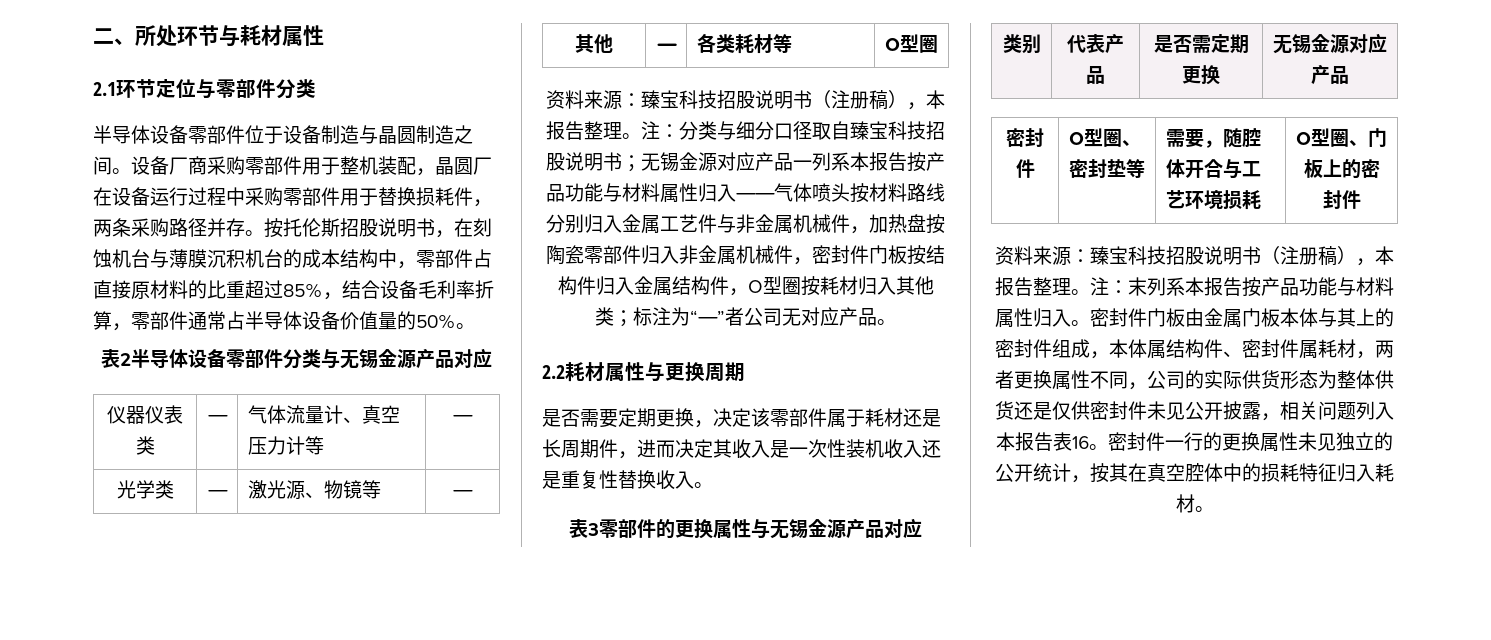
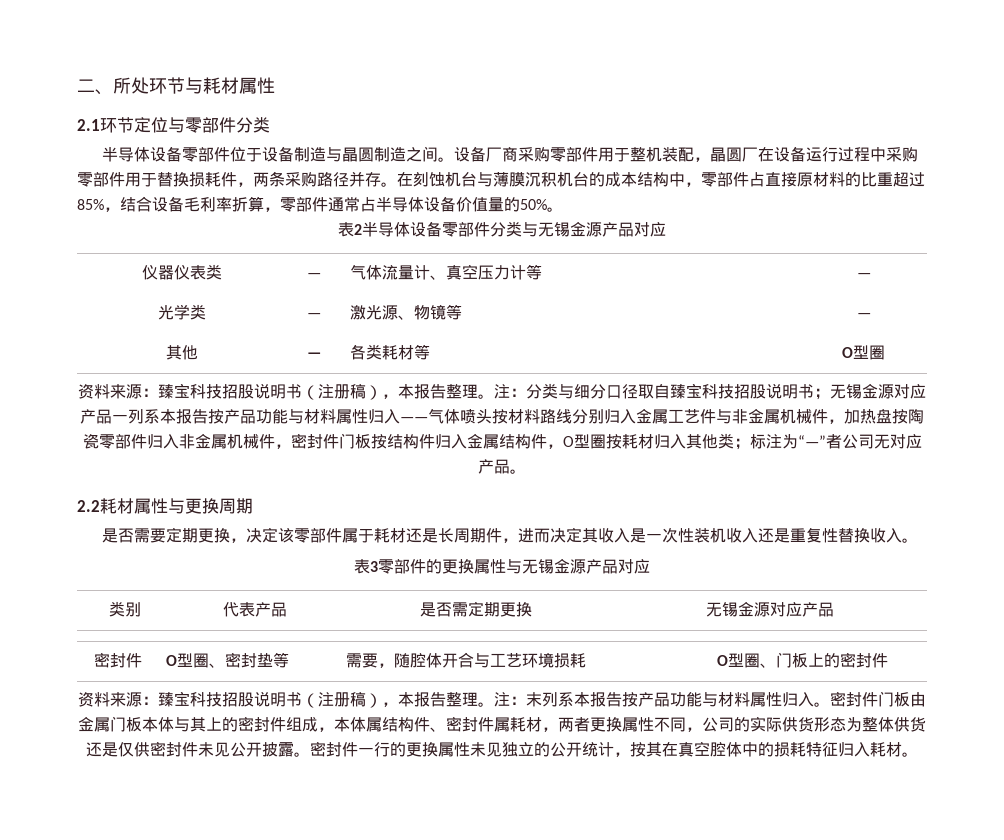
- 按托伦斯招股说明书，在刻蚀机台与薄膜沉积机台的成本结构中，零部件占直接原材料的比重超过85%，结合设备毛利率折算，零部件通常占半导体设备价值量的50%。
+ 在刻蚀机台与薄膜沉积机台的成本结构中，零部件占直接原材料的比重超过85%，结合设备毛利率折算，零部件通常占半导体设备价值量的50%。
- 密封件门板由金属门板本体与其上的密封件组成，本体属结构件、密封件属耗材，两者更换属性不同，公司的实际供货形态为整体供货还是仅供密封件未见公开披露，相关问题列入本报告表16。
+ 密封件门板由金属门板本体与其上的密封件组成，本体属结构件、密封件属耗材，两者更换属性不同，公司的实际供货形态为整体供货还是仅供密封件未见公开披露。

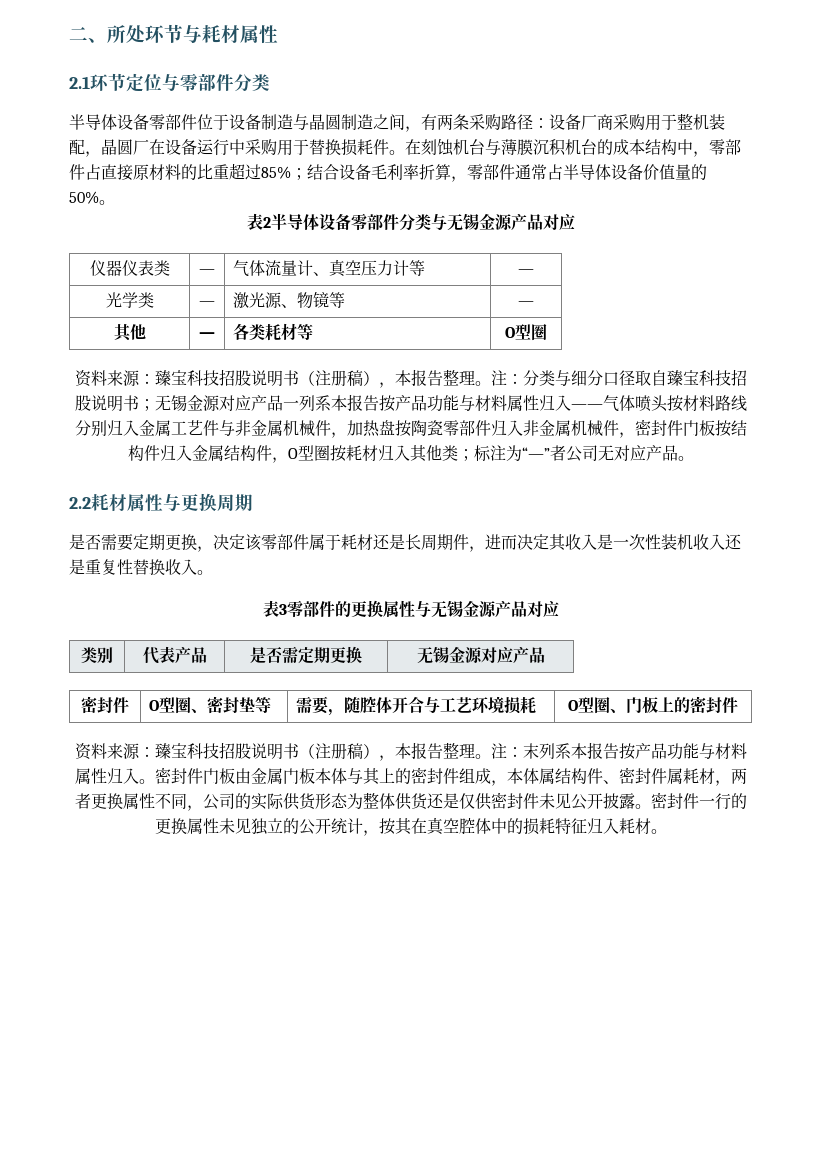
- 半导体设备零部件位于设备制造与晶圆制造之间。设备厂商采购零部件用于整机装配，晶圆厂在设备运行过程中采购零部件用于替换损耗件，两条采购路径并存。
+ 半导体设备零部件位于设备制造与晶圆制造之间，有两条采购路径：设备厂商采购用于整机装配，晶圆厂在设备运行中采购用于替换损耗件。
- 在刻蚀机台与薄膜沉积机台的成本结构中，零部件占直接原材料的比重超过85%，结合设备毛利率折算，零部件通常占半导体设备价值量的50%。
+ 在刻蚀机台与薄膜沉积机台的成本结构中，零部件占直接原材料的比重超过85%；结合设备毛利率折算，零部件通常占半导体设备价值量的50%。

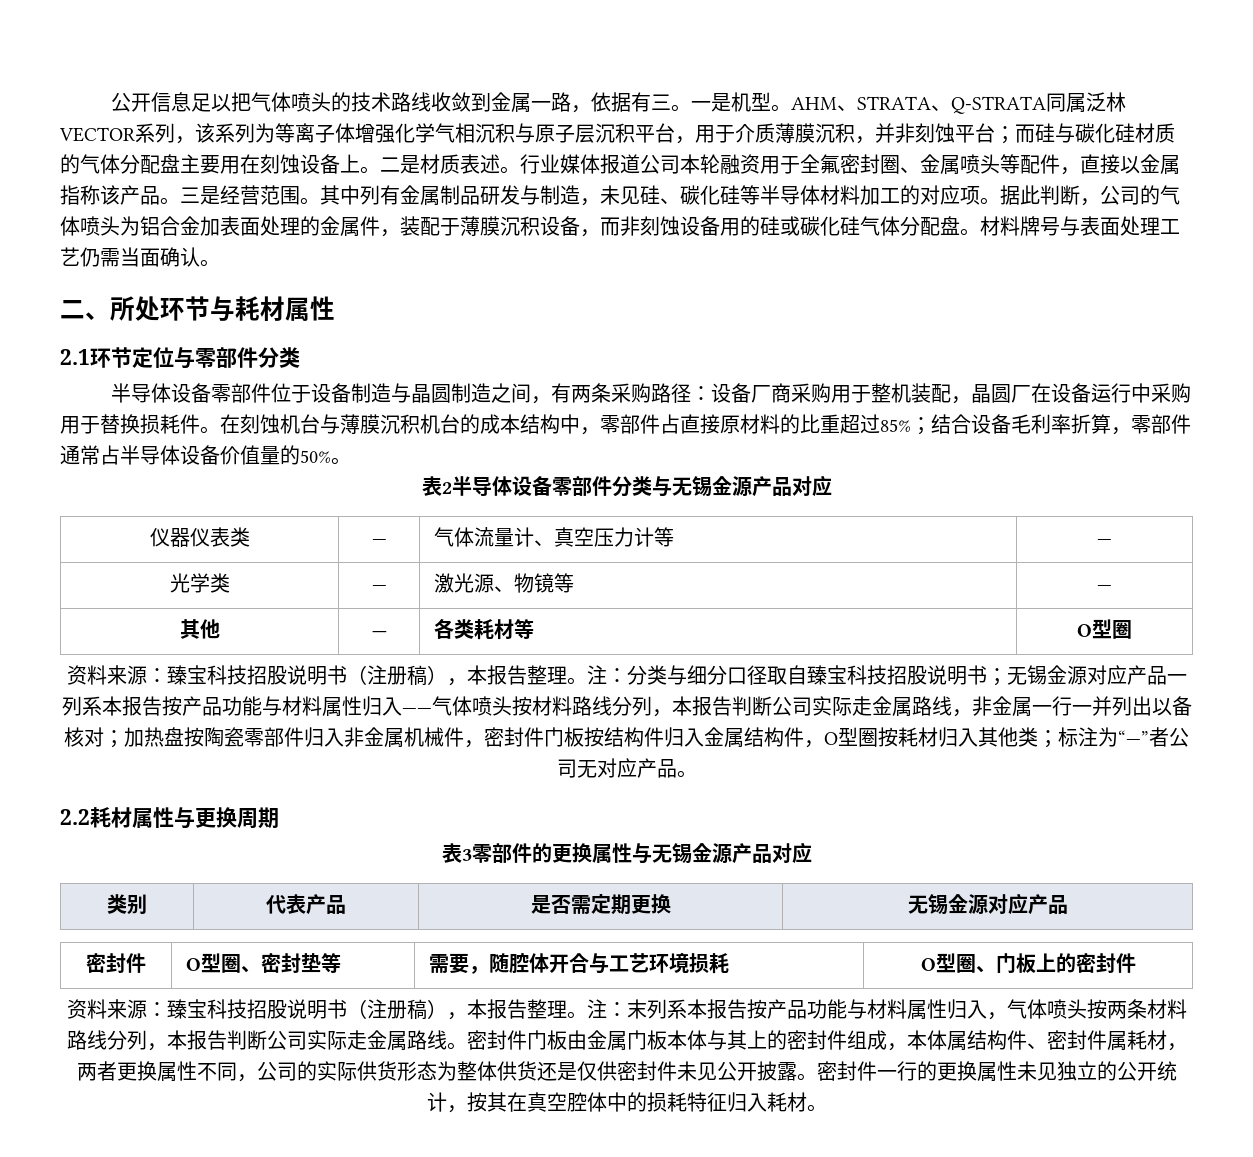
+ 公开信息足以把气体喷头的技术路线收敛到金属一路，依据有三。一是机型。AHM、STRATA、Q-STRATA同属泛林VECTOR系列，该系列为等离子体增强化学气相沉积与原子层沉积平台，用于介质薄膜沉积，并非刻蚀平台；而硅与碳化硅材质的气体分配盘主要用在刻蚀设备上。二是材质表述。行业媒体报道公司本轮融资用于全氟密封圈、金属喷头等配件，直接以金属指称该产品。三是经营范围。其中列有金属制品研发与制造，未见硅、碳化硅等半导体材料加工的对应项。据此判断，公司的气体喷头为铝合金加表面处理的金属件，装配于薄膜沉积设备，而非刻蚀设备用的硅或碳化硅气体分配盘。材料牌号与表面处理工艺仍需当面确认。
- 无锡金源对应产品一列系本报告按产品功能与材料属性归入——气体喷头按材料路线分别归入金属工艺件与非金属机械件，加热盘按陶瓷零部件归入非金属机械件，密封件门板按结构件归入金属结构件，O型圈按耗材归入其他类；
+ 无锡金源对应产品一列系本报告按产品功能与材料属性归入——气体喷头按材料路线分列，本报告判断公司实际走金属路线，非金属一行一并列出以备核对；加热盘按陶瓷零部件归入非金属机械件，密封件门板按结构件归入金属结构件，O型圈按耗材归入其他类；
- 是否需要定期更换，决定该零部件属于耗材还是长周期件，进而决定其收入是一次性装机收入还是重复性替换收入。
- 注：末列系本报告按产品功能与材料属性归入。
+ 注：末列系本报告按产品功能与材料属性归入，气体喷头按两条材料路线分列，本报告判断公司实际走金属路线。

